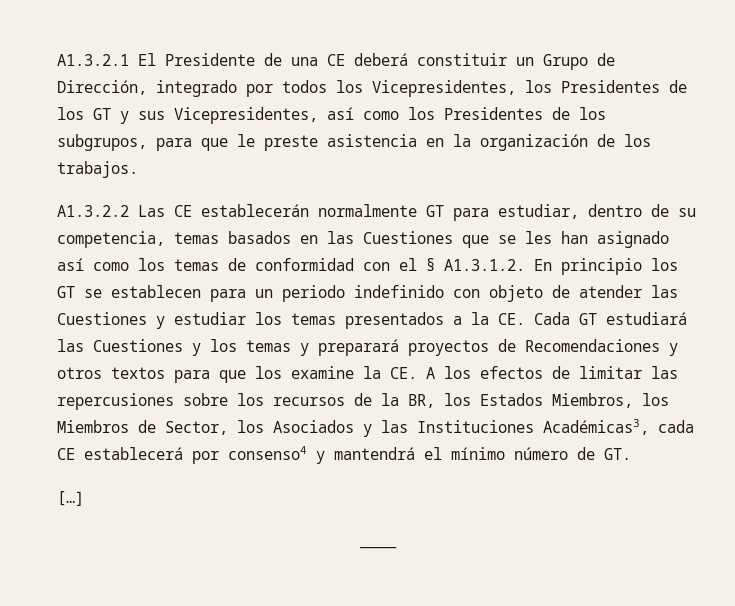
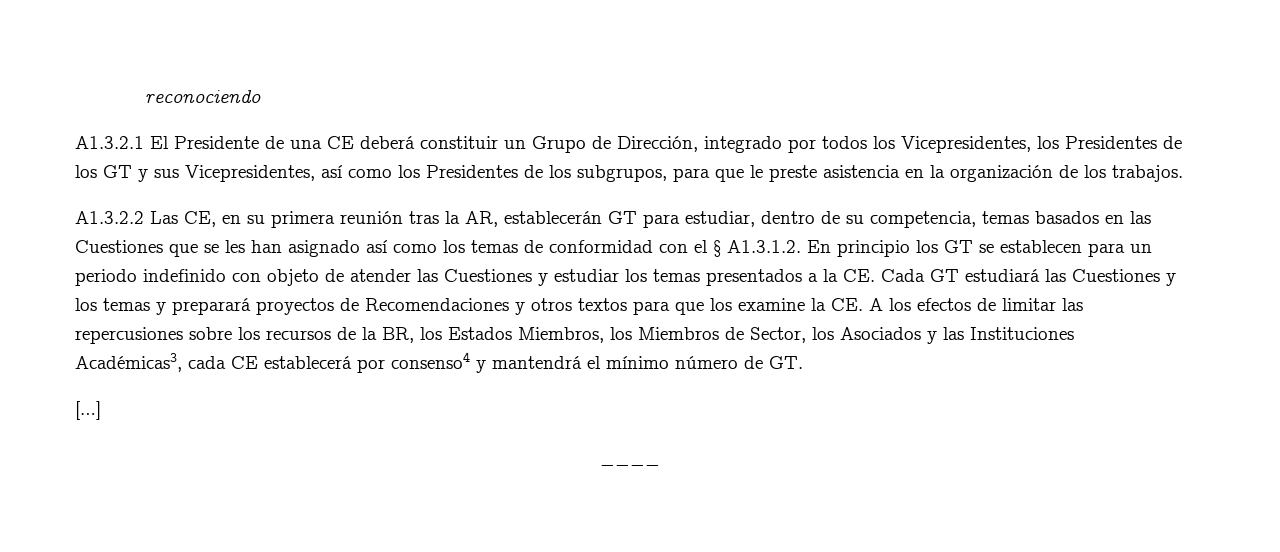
+ reconociendo
- A1.3.2.2 Las CE establecerán normalmente GT para estudiar, dentro de su competencia, temas basados en las Cuestiones que se les han asignado así como los temas de conformidad con el § A1.3.1.2. En principio los GT se establecen para un periodo indefinido con objeto de atender las Cuestiones y estudiar los temas presentados a la CE. Cada GT estudiará las Cuestiones y los temas y preparará proyectos de Recomendaciones y otros textos para que los examine la CE. A los efectos de limitar las repercusiones sobre los recursos de la BR, los Estados Miembros, los Miembros de Sector, los Asociados y las Instituciones Académicas3, cada CE establecerá por consenso4 y mantendrá el mínimo número de GT.
+ A1.3.2.2 Las CE, en su primera reunión tras la AR, establecerán GT para estudiar, dentro de su competencia, temas basados en las Cuestiones que se les han asignado así como los temas de conformidad con el § A1.3.1.2. En principio los GT se establecen para un periodo indefinido con objeto de atender las Cuestiones y estudiar los temas presentados a la CE. Cada GT estudiará las Cuestiones y los temas y preparará proyectos de Recomendaciones y otros textos para que los examine la CE. A los efectos de limitar las repercusiones sobre los recursos de la BR, los Estados Miembros, los Miembros de Sector, los Asociados y las Instituciones Académicas3, cada CE establecerá por consenso4 y mantendrá el mínimo número de GT.

